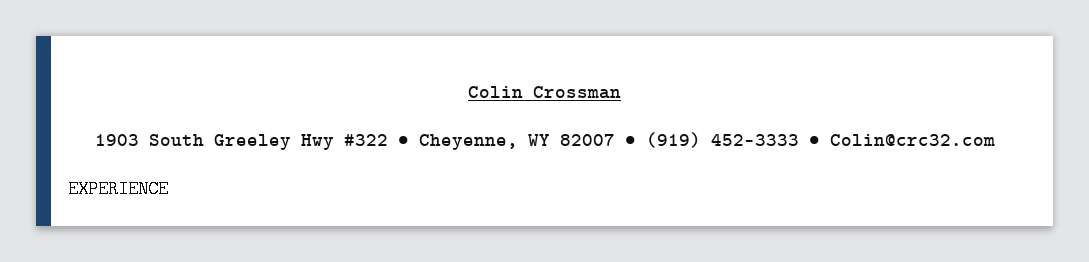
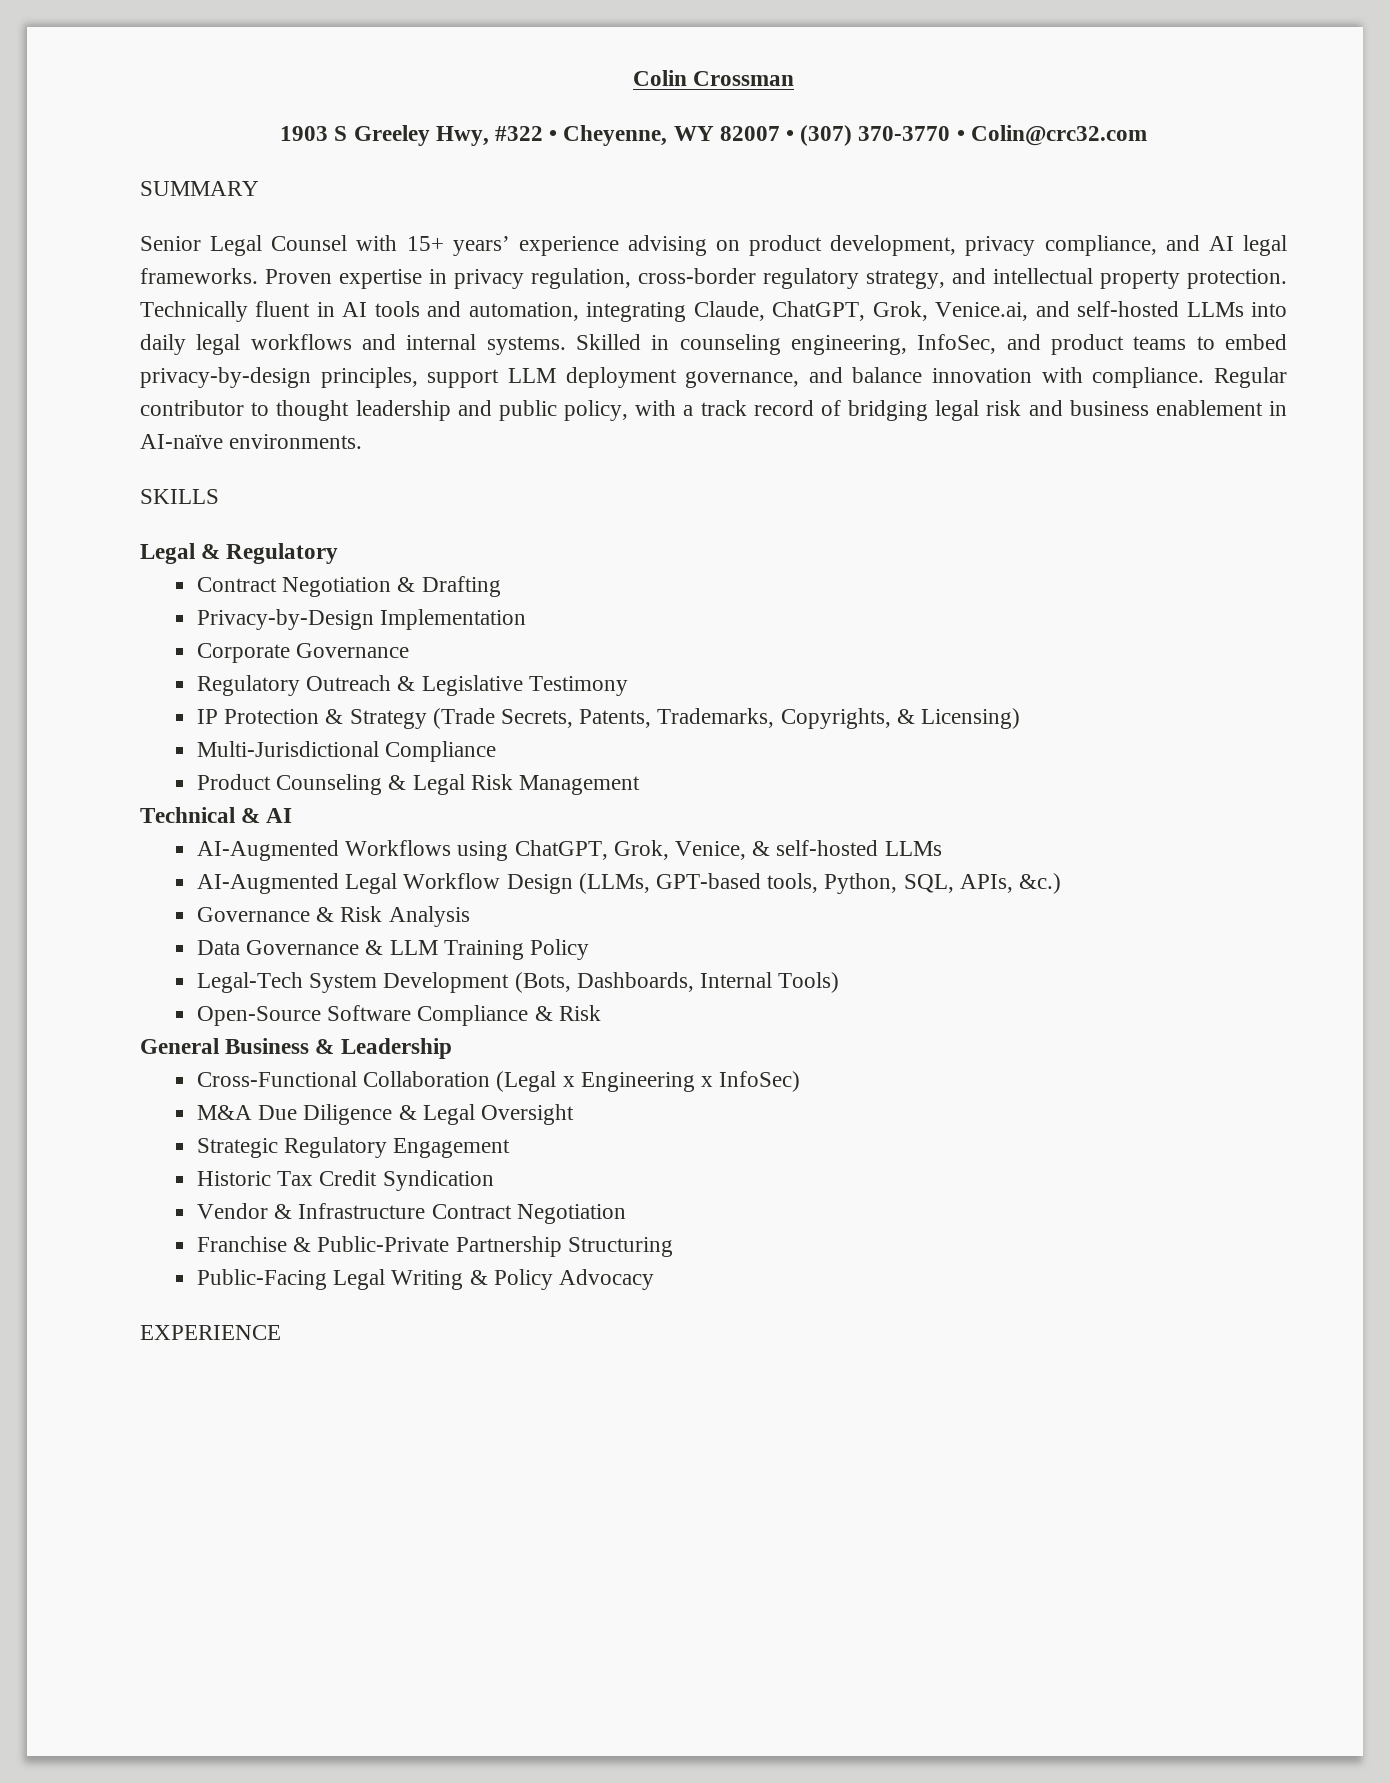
- 1903 South Greeley Hwy #322 • Cheyenne, WY 82007 • (919) 452-3333 • Colin@crc32.com
+ 1903 S Greeley Hwy, #322 • Cheyenne, WY 82007 • (307) 370-3770 • Colin@crc32.com
+ SUMMARY
+ Senior Legal Counsel with 15+ years’ experience advising on product development, privacy compliance, and AI legal frameworks. Proven expertise in privacy regulation, cross-border regulatory strategy, and intellectual property protection. Technically fluent in AI tools and automation, integrating Claude, ChatGPT, Grok, Venice.ai, and self-hosted LLMs into daily legal workflows and internal systems. Skilled in counseling engineering, InfoSec, and product teams to embed privacy-by-design principles, support LLM deployment governance, and balance innovation with compliance. Regular contributor to thought leadership and public policy, with a track record of bridging legal risk and business enablement in AI-naïve environments.
+ SKILLS
+ Legal & Regulatory
+ Contract Negotiation & Drafting
+ Privacy-by-Design Implementation
+ Corporate Governance
+ Regulatory Outreach & Legislative Testimony
+ IP Protection & Strategy (Trade Secrets, Patents, Trademarks, Copyrights, & Licensing)
+ Multi-Jurisdictional Compliance
+ Product Counseling & Legal Risk Management
+ Technical & AI
+ AI-Augmented Workflows using ChatGPT, Grok, Venice, & self-hosted LLMs
+ AI-Augmented Legal Workflow Design (LLMs, GPT-based tools, Python, SQL, APIs, &c.)
+ Governance & Risk Analysis
+ Data Governance & LLM Training Policy
+ Legal-Tech System Development (Bots, Dashboards, Internal Tools)
+ Open-Source Software Compliance & Risk
+ General Business & Leadership
+ Cross-Functional Collaboration (Legal x Engineering x InfoSec)
+ M&A Due Diligence & Legal Oversight
+ Strategic Regulatory Engagement
+ Historic Tax Credit Syndication
+ Vendor & Infrastructure Contract Negotiation
+ Franchise & Public-Private Partnership Structuring
+ Public-Facing Legal Writing & Policy Advocacy

